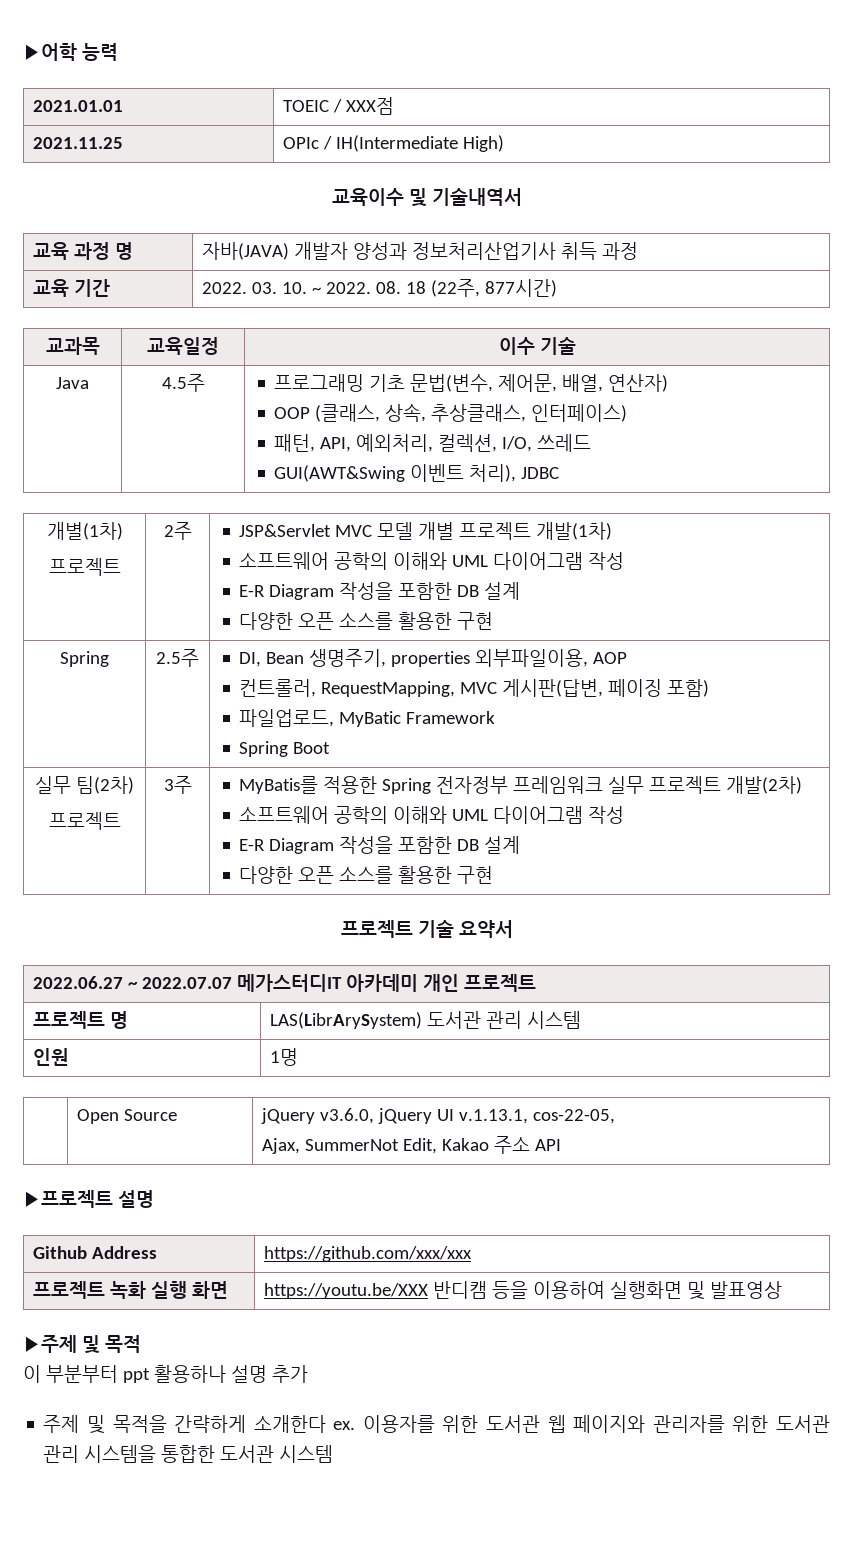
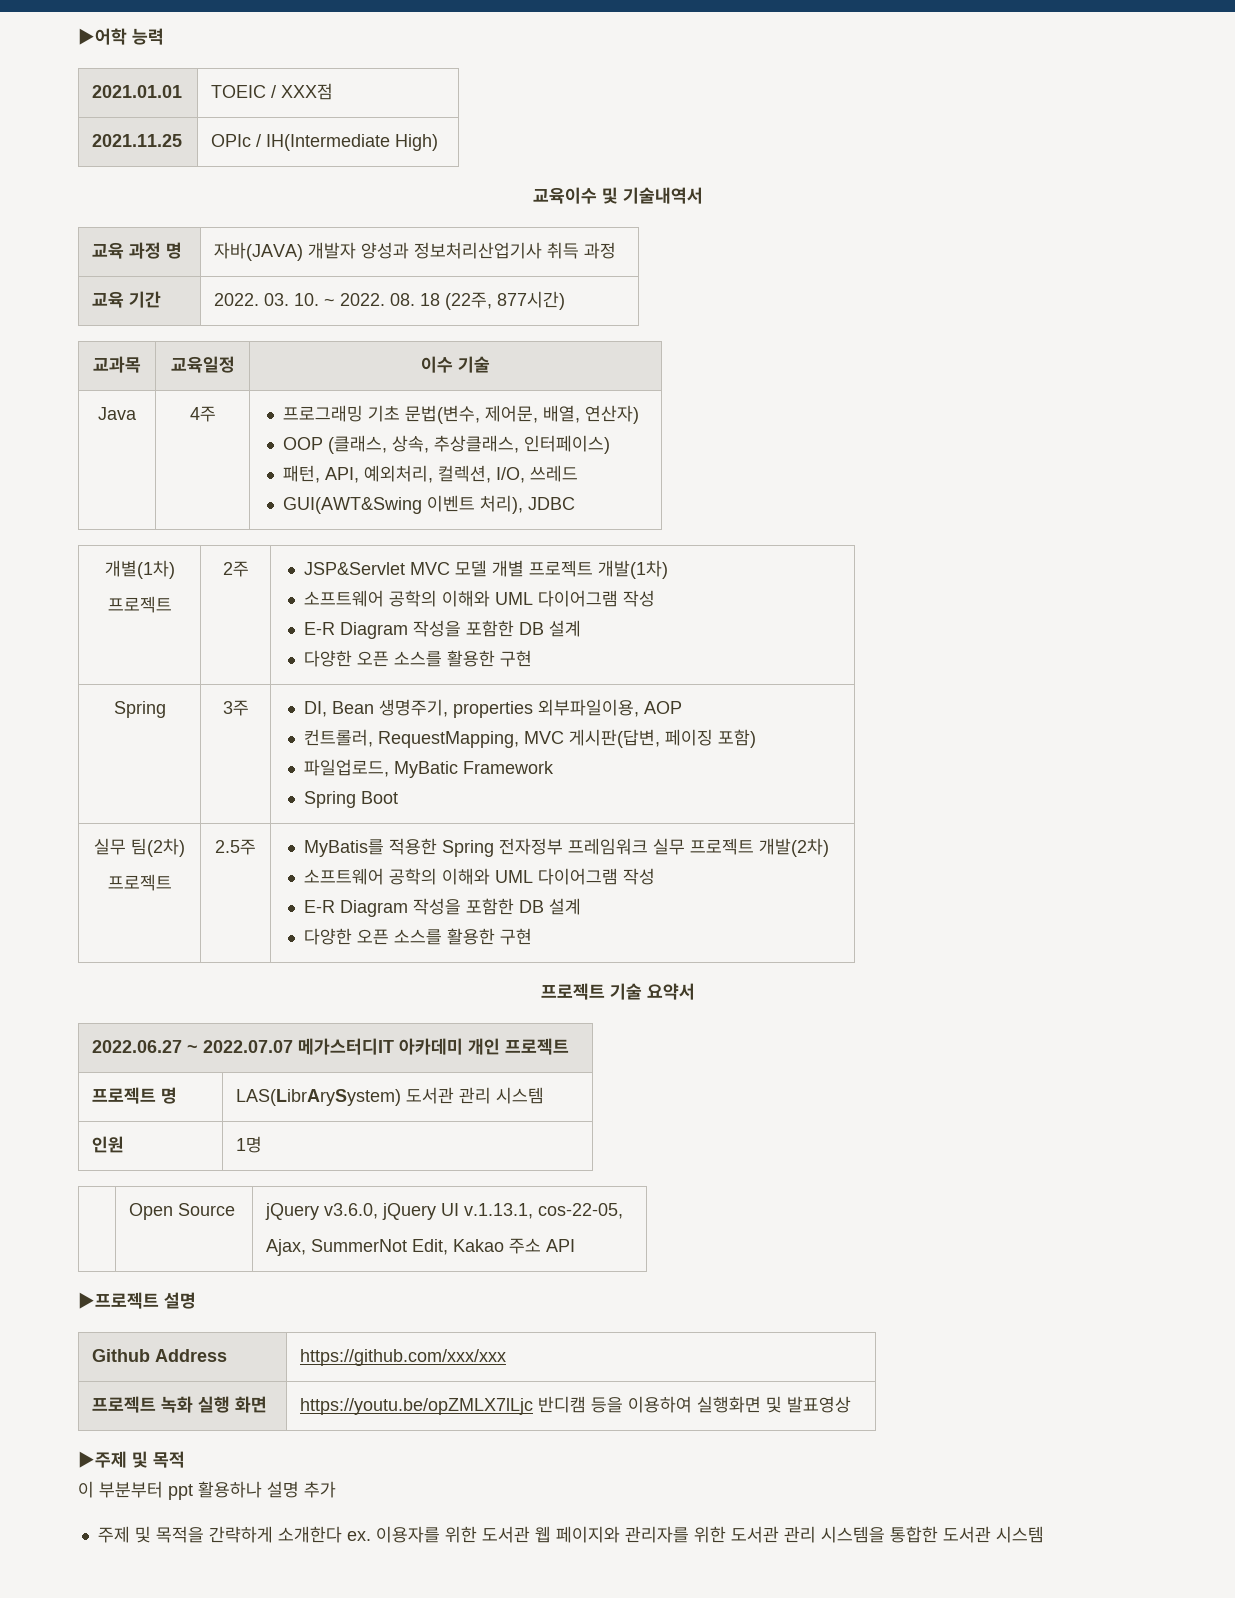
- Java | 4.5주 | 프로그래밍 기초 문법(변수, 제어문, 배열, 연산자)
+ Java | 4주 | 프로그래밍 기초 문법(변수, 제어문, 배열, 연산자)
- Spring | 2.5주 | DI, Bean 생명주기, properties 외부파일이용, AOP
+ Spring | 3주 | DI, Bean 생명주기, properties 외부파일이용, AOP
  실무 팀(2차)
- 프로젝트 | 3주 | MyBatis를 적용한 Spring 전자정부 프레임워크 실무 프로젝트 개발(2차)
+ 프로젝트 | 2.5주 | MyBatis를 적용한 Spring 전자정부 프레임워크 실무 프로젝트 개발(2차)
- 프로젝트 녹화 실행 화면 | https://youtu.be/XXX 반디캠 등을 이용하여 실행화면 및 발표영상
+ 프로젝트 녹화 실행 화면 | https://youtu.be/opZMLX7lLjc 반디캠 등을 이용하여 실행화면 및 발표영상

